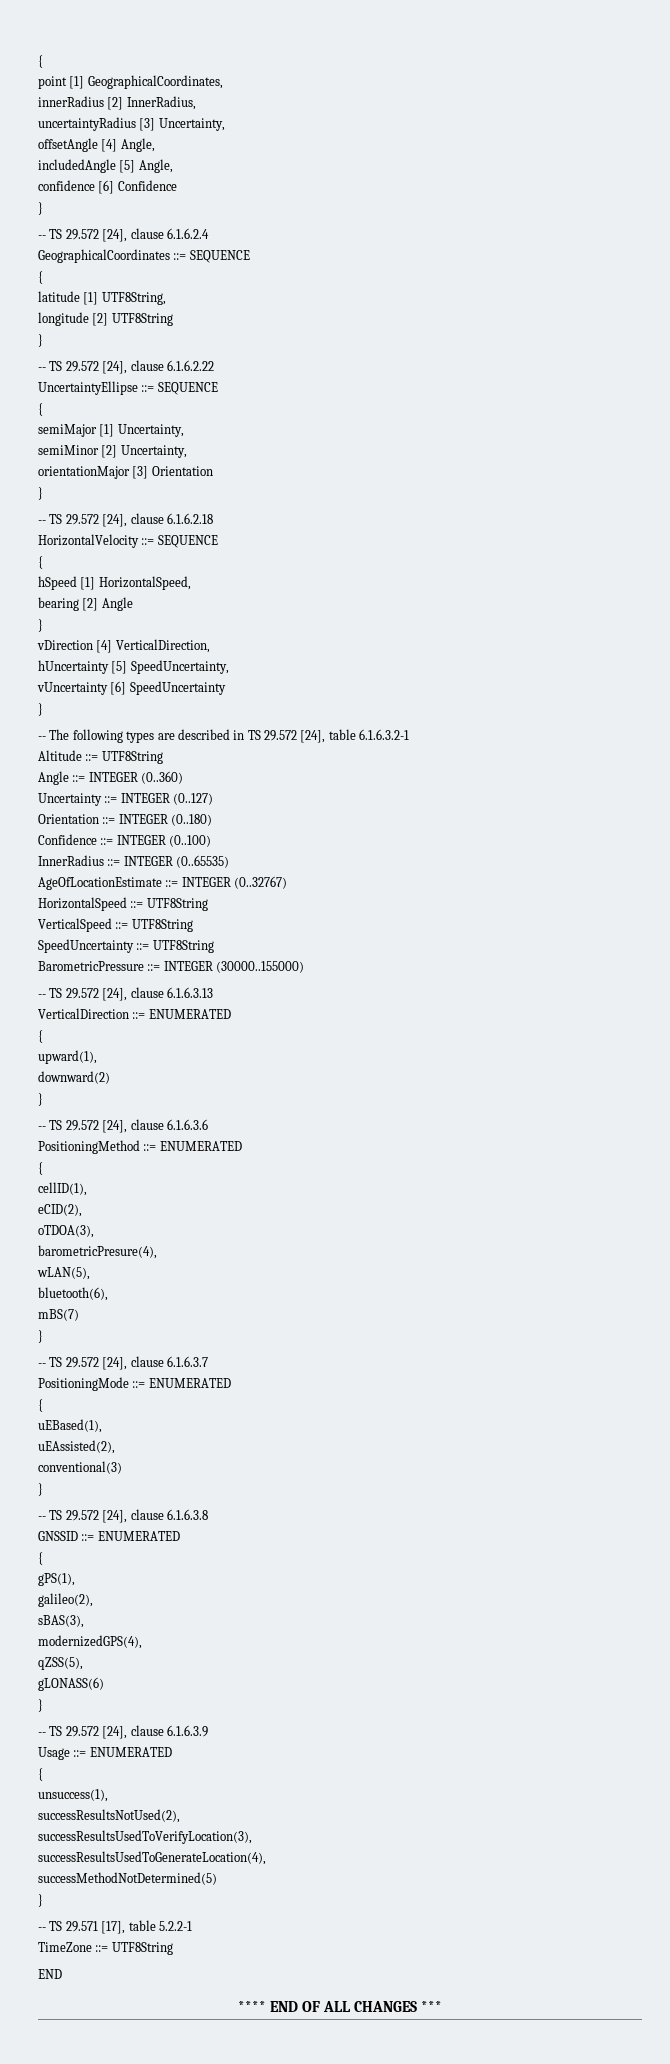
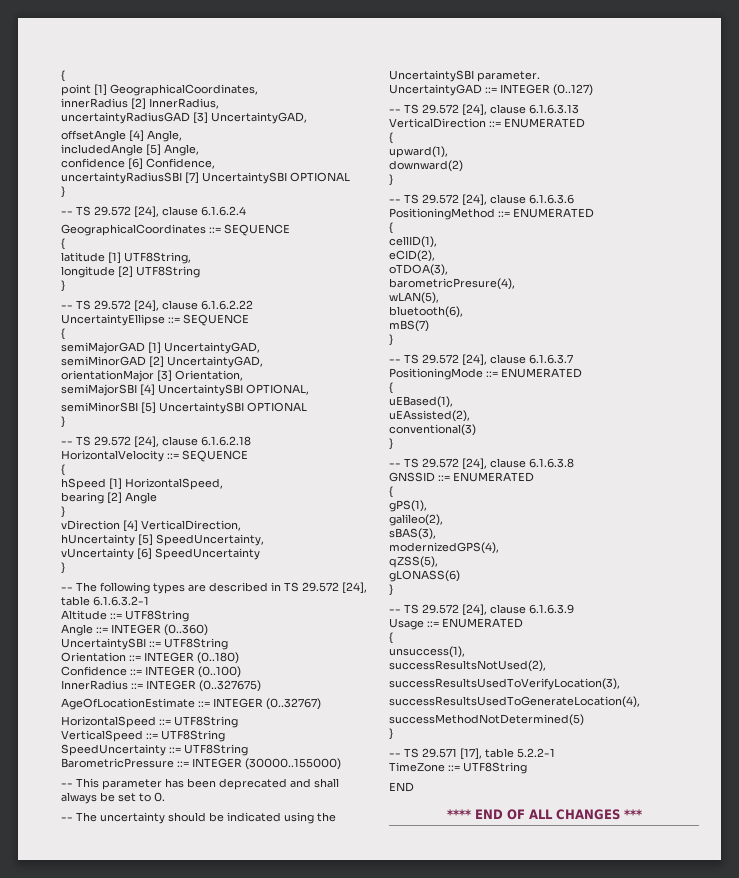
- uncertaintyRadius [3] Uncertainty,
+ uncertaintyRadiusGAD [3] UncertaintyGAD,
- confidence [6] Confidence
+ confidence [6] Confidence,
+ uncertaintyRadiusSBI [7] UncertaintySBI OPTIONAL
- semiMajor [1] Uncertainty,
- semiMinor [2] Uncertainty,
- orientationMajor [3] Orientation
+ semiMajorGAD [1] UncertaintyGAD,
+ semiMinorGAD [2] UncertaintyGAD,
+ orientationMajor [3] Orientation,
+ semiMajorSBI [4] UncertaintySBI OPTIONAL,
+ semiMinorSBI [5] UncertaintySBI OPTIONAL
- Uncertainty ::= INTEGER (0..127)
+ UncertaintySBI ::= UTF8String
- InnerRadius ::= INTEGER (0..65535)
+ InnerRadius ::= INTEGER (0..327675)
+ -- This parameter has been deprecated and shall always be set to 0.
+ -- The uncertainty should be indicated using the UncertaintySBI parameter.
+ UncertaintyGAD ::= INTEGER (0..127)

